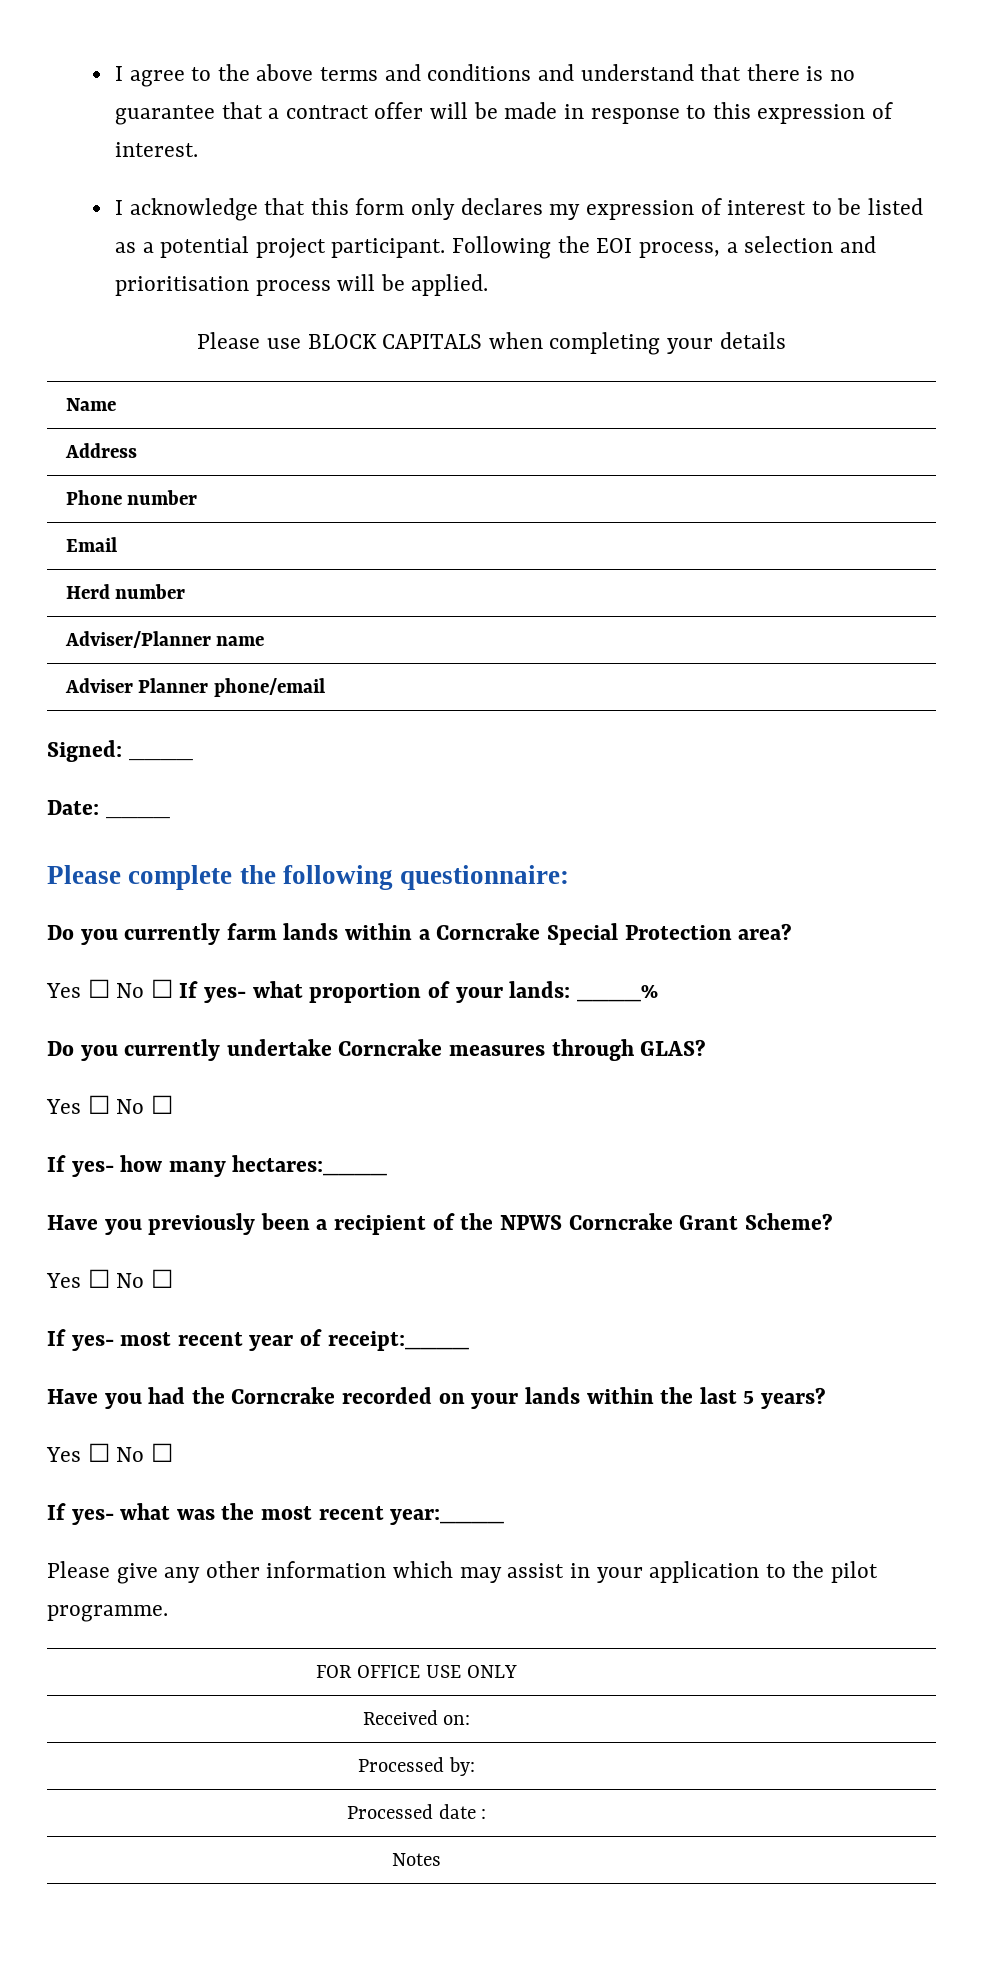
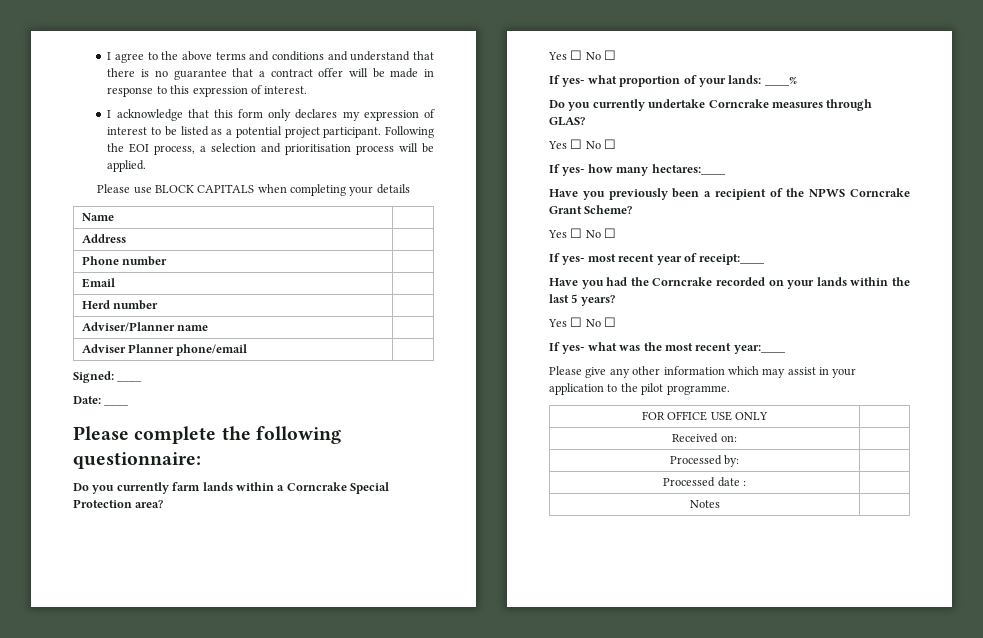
  Do you currently farm lands within a Corncrake Special Protection area?
- Yes ☐ No ☐ If yes- what proportion of your lands: ____%
+ Yes ☐ No ☐
+ If yes- what proportion of your lands: ____%

